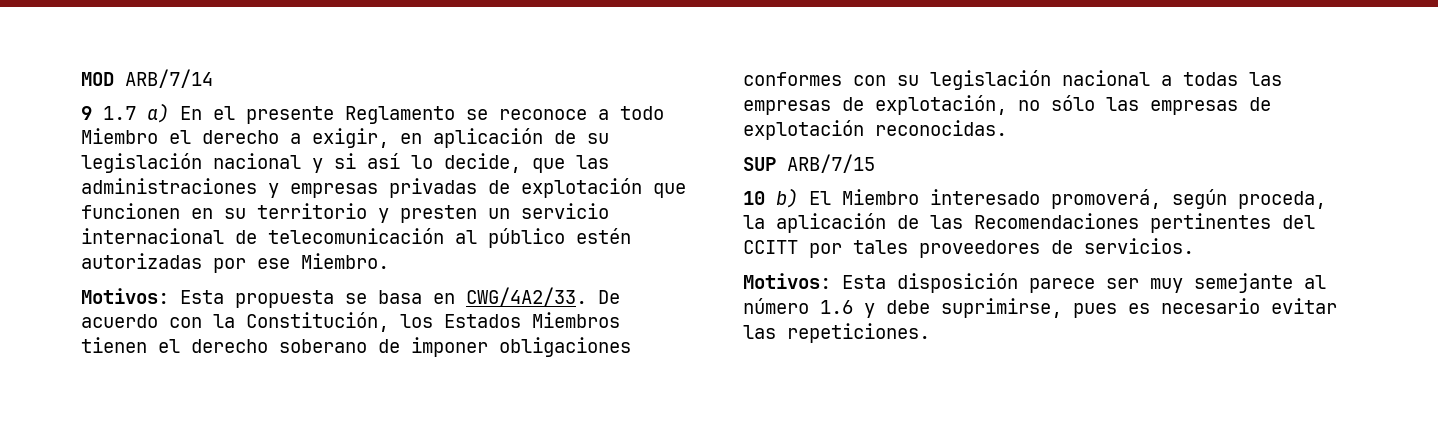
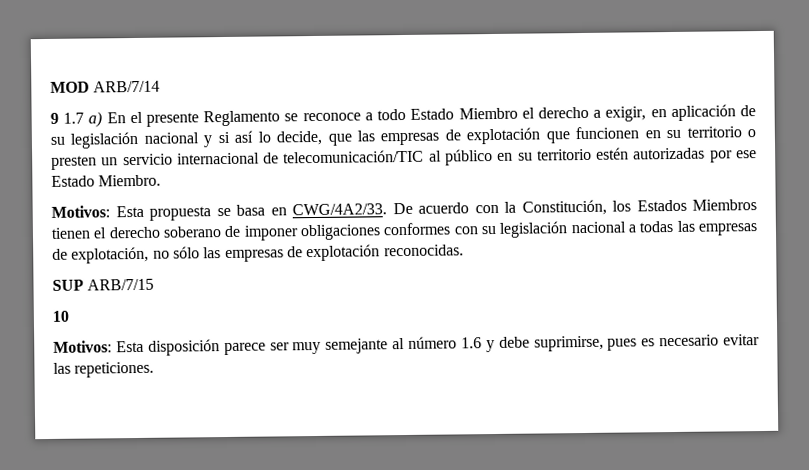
- 9 1.7 a) En el presente Reglamento se reconoce a todo Miembro el derecho a exigir, en aplicación de su legislación nacional y si así lo decide, que las administraciones y empresas privadas de explotación que funcionen en su territorio y presten un servicio internacional de telecomunicación al público estén autorizadas por ese Miembro.
+ 9 1.7 a) En el presente Reglamento se reconoce a todo Estado Miembro el derecho a exigir, en aplicación de su legislación nacional y si así lo decide, que las empresas de explotación que funcionen en su territorio o presten un servicio internacional de telecomunicación/TIC al público en su territorio estén autorizadas por ese Estado Miembro.
- 10 b) El Miembro interesado promoverá, según proceda, la aplicación de las Recomendaciones pertinentes del CCITT por tales proveedores de servicios.
+ 10

